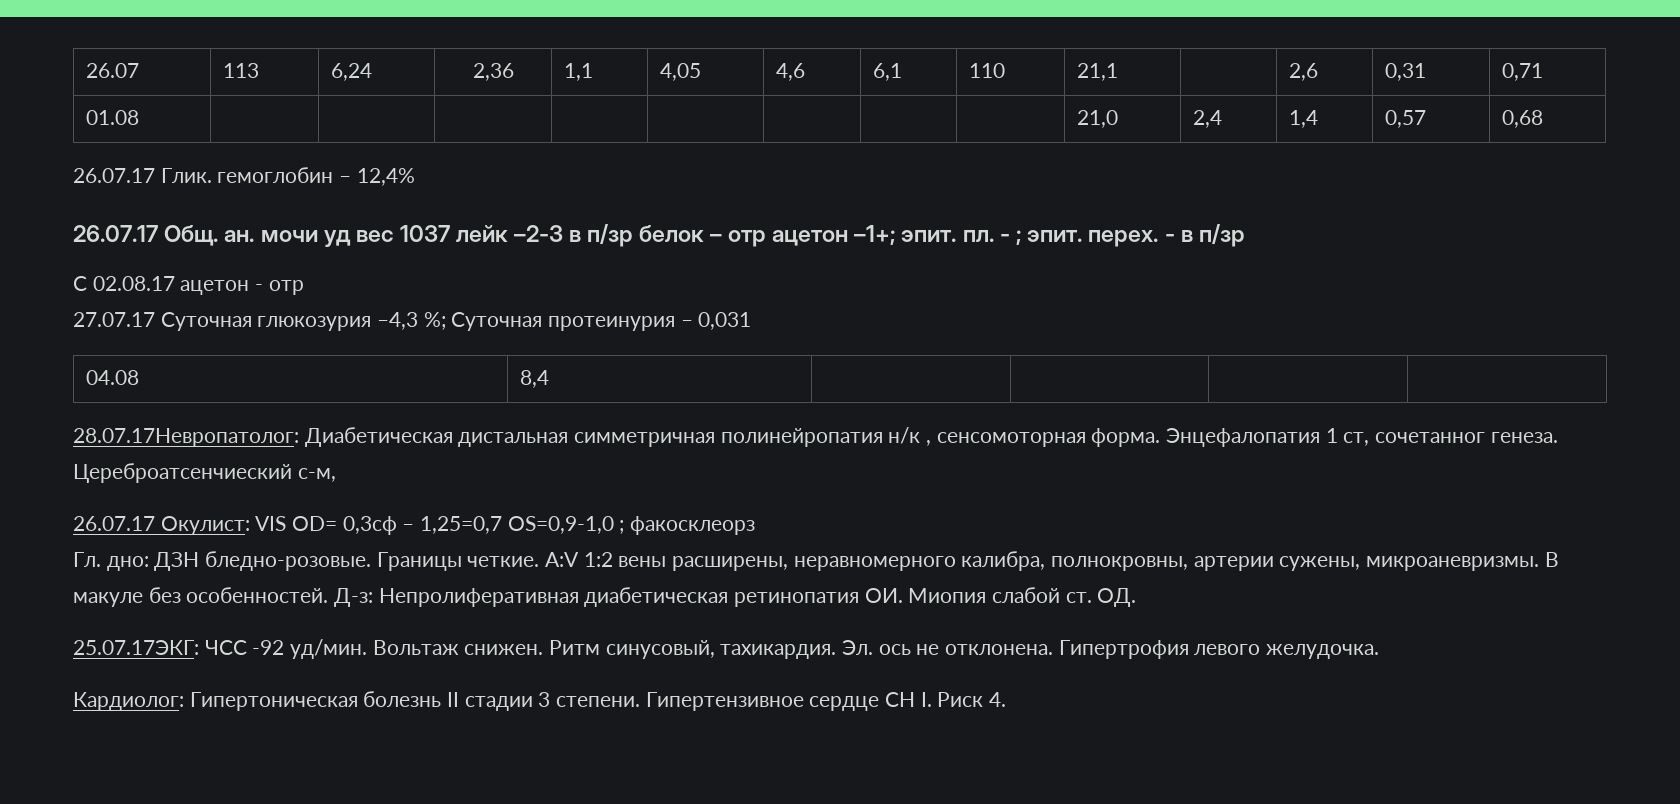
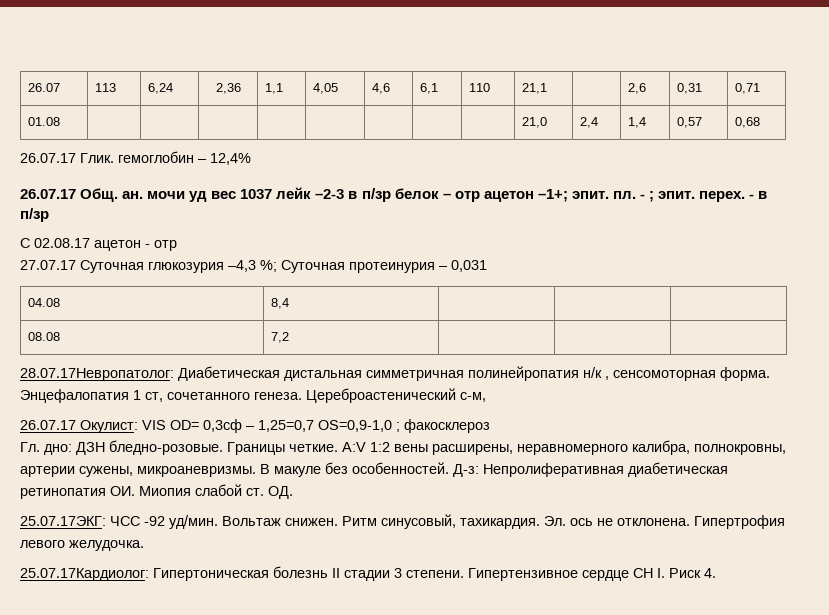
- 04.08 | 8,4 | | | |
+ 04.08 | 8,4 | | |
+ 08.08 | 7,2 | | |
- Энцефалопатия 1 ст, сочетанног генеза. Цереброатсенчиеский с-м,
+ Энцефалопатия 1 ст, сочетанного генеза. Цереброастенический с-м,
- 26.07.17 Окулист: VIS OD= 0,3сф – 1,25=0,7 OS=0,9-1,0 ; факосклеорз
+ 26.07.17 Окулист: VIS OD= 0,3сф – 1,25=0,7 OS=0,9-1,0 ; факосклероз
- Кардиолог: Гипертоническая болезнь II стадии 3 степени.
+ 25.07.17Кардиолог: Гипертоническая болезнь II стадии 3 степени.

